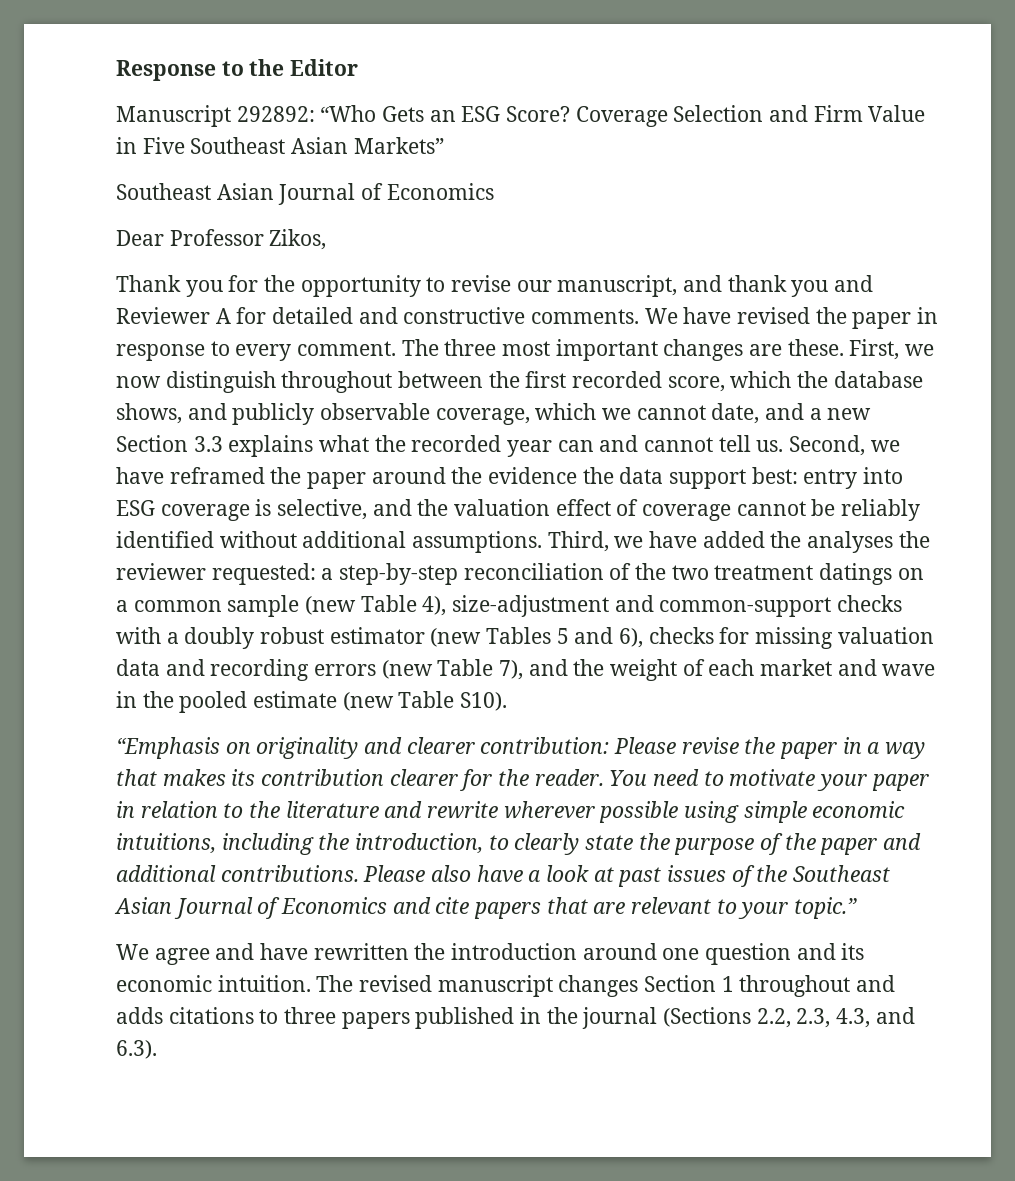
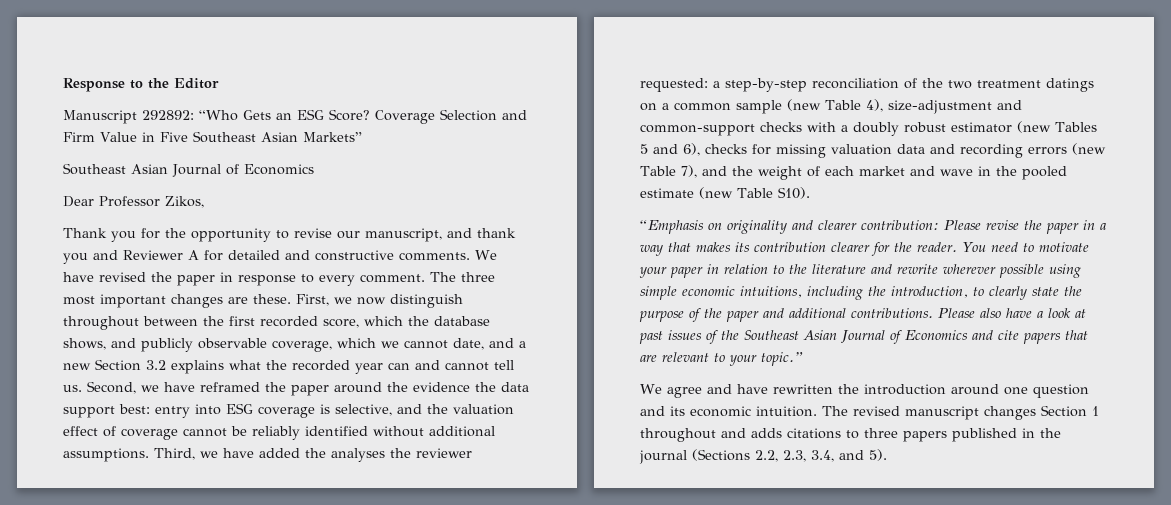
- First, we now distinguish throughout between the first recorded score, which the database shows, and publicly observable coverage, which we cannot date, and a new Section 3.3 explains what the recorded year can and cannot tell us.
+ First, we now distinguish throughout between the first recorded score, which the database shows, and publicly observable coverage, which we cannot date, and a new Section 3.2 explains what the recorded year can and cannot tell us.
- The revised manuscript changes Section 1 throughout and adds citations to three papers published in the journal (Sections 2.2, 2.3, 4.3, and 6.3).
+ The revised manuscript changes Section 1 throughout and adds citations to three papers published in the journal (Sections 2.2, 2.3, 3.4, and 5).

